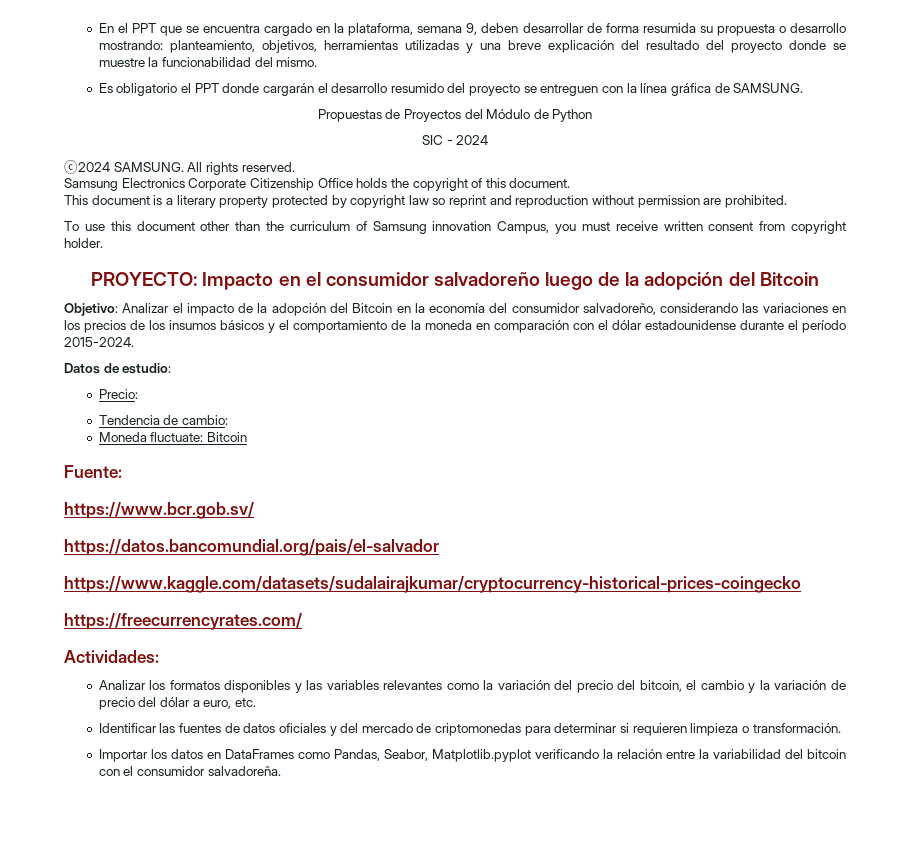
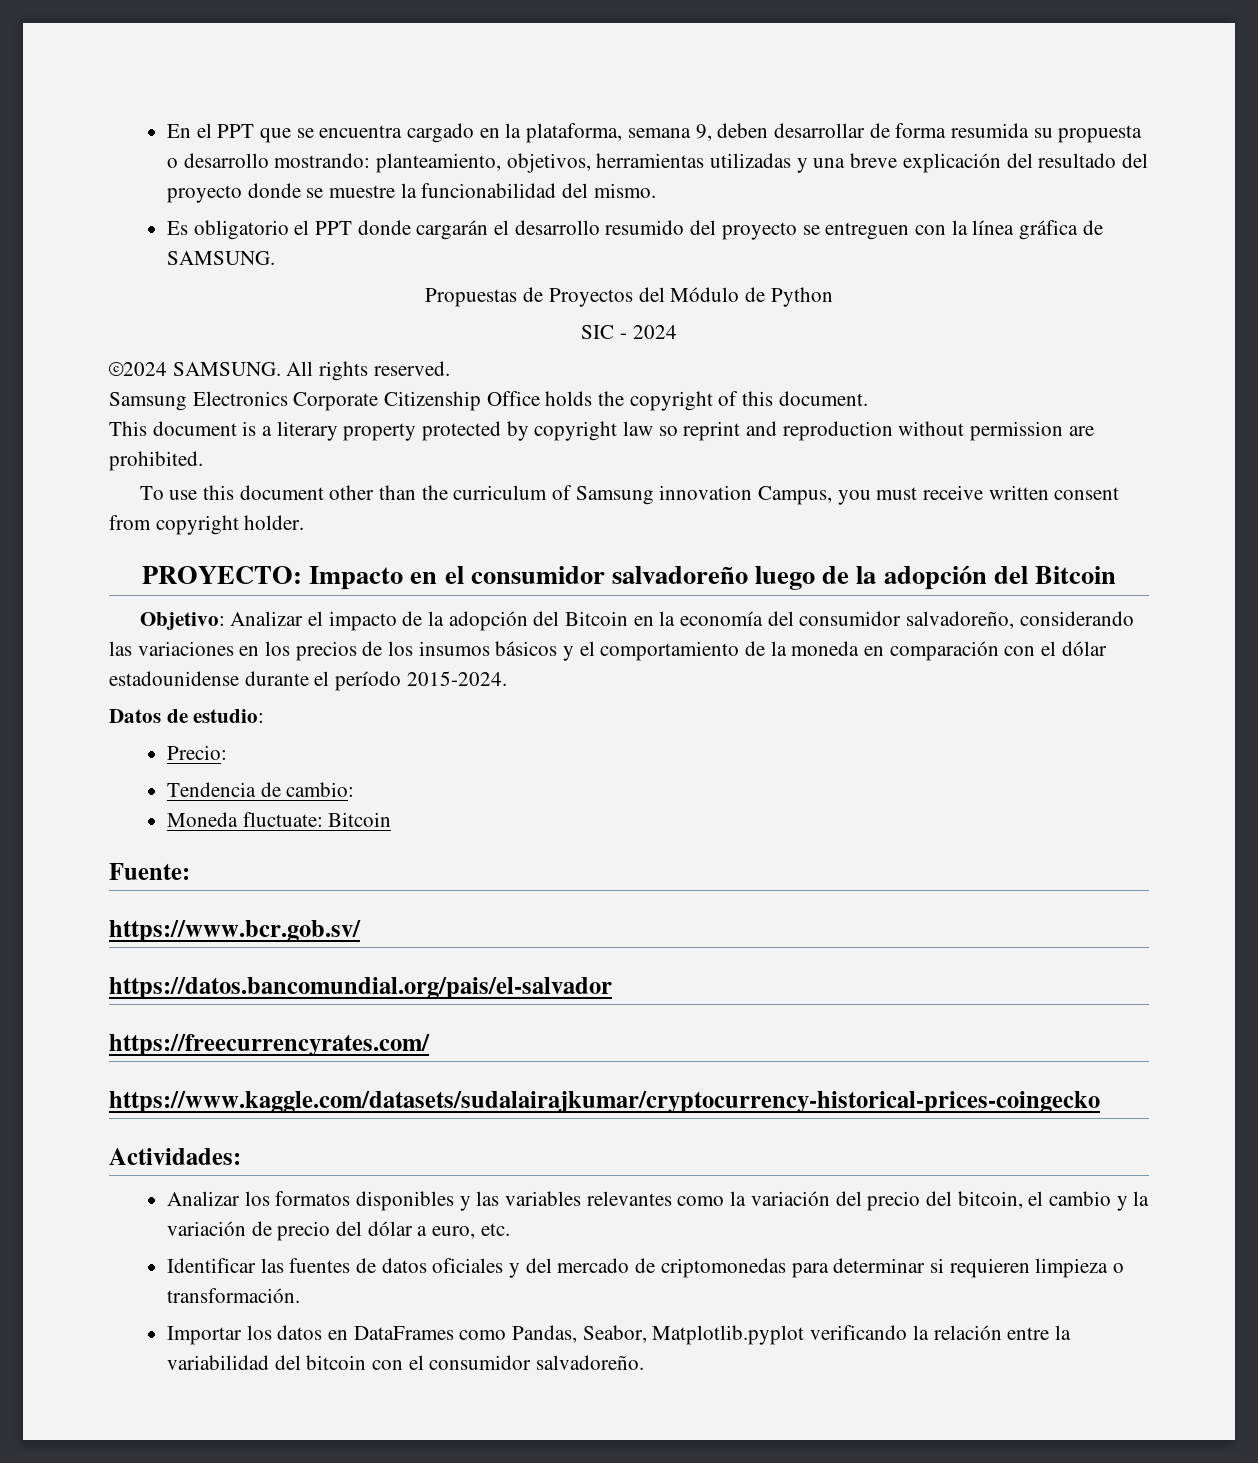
+ https://freecurrencyrates.com/
- https://freecurrencyrates.com/
- Importar los datos en DataFrames como Pandas, Seabor, Matplotlib.pyplot verificando la relación entre la variabilidad del bitcoin con el consumidor salvadoreña.
+ Importar los datos en DataFrames como Pandas, Seabor, Matplotlib.pyplot verificando la relación entre la variabilidad del bitcoin con el consumidor salvadoreño.

